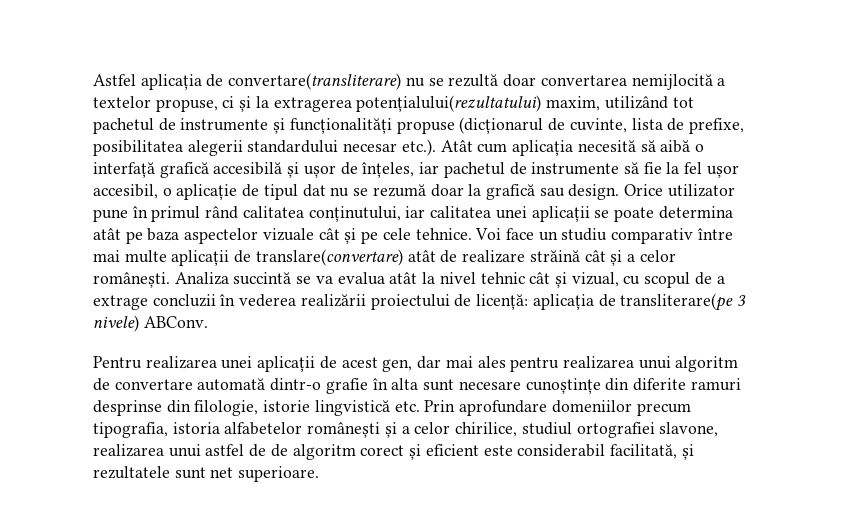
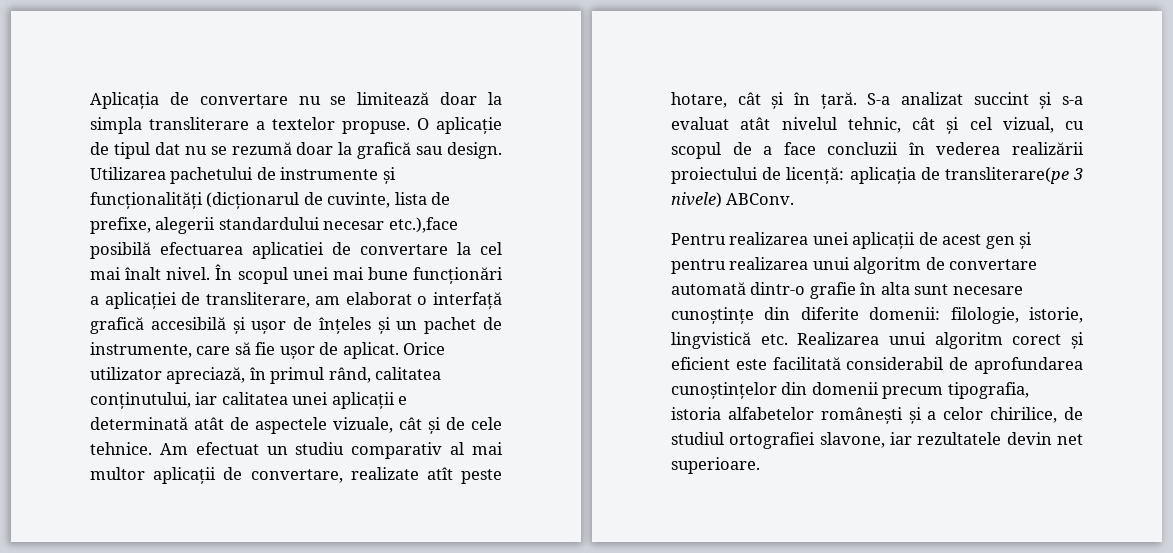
- Astfel aplicația de convertare(transliterare) nu se rezultă doar convertarea nemijlocită a textelor propuse, ci și la extragerea potențialului(rezultatului) maxim, utilizând tot pachetul de instrumente și funcționalități propuse (dicționarul de cuvinte, lista de prefixe, posibilitatea alegerii standardului necesar etc.). Atât cum aplicația necesită să aibă o interfață grafică accesibilă și ușor de înțeles, iar pachetul de instrumente să fie la fel ușor accesibil, o aplicație de tipul dat nu se rezumă doar la grafică sau design.
+ Aplicația de convertare nu se limitează doar la simpla transliterare a textelor propuse. O aplicație de tipul dat nu se rezumă doar la grafică sau design.
+ Utilizarea pachetului de instrumente și funcționalități (dicționarul de cuvinte, lista de prefixe, alegerii standardului necesar etc.),face posibilă efectuarea aplicatiei de convertare la cel mai înalt nivel. În scopul unei mai bune funcționări a aplicației de transliterare, am elaborat o interfață grafică accesibilă și ușor de înțeles și un pachet de instrumente, care să fie ușor de aplicat.
- Orice utilizator pune în primul rând calitatea conținutului, iar calitatea unei aplicații se poate determina atât pe baza aspectelor vizuale cât și pe cele tehnice.
+ Orice utilizator apreciază, în primul rând, calitatea conținutului, iar calitatea unei aplicații e determinată atât de aspectele vizuale, cât și de cele tehnice.
- Voi face un studiu comparativ între mai multe aplicații de translare(convertare) atât de realizare străină cât și a celor românești. Analiza succintă se va evalua atât la nivel tehnic cât și vizual, cu scopul de a extrage concluzii în vederea realizării proiectului de licență: aplicația de transliterare(pe 3 nivele) ABConv.
+ Am efectuat un studiu comparativ al mai multor aplicații de convertare, realizate atît peste hotare, cât și în țară. S-a analizat succint și s-a evaluat atât nivelul tehnic, cât și cel vizual, cu scopul de a face concluzii în vederea realizării proiectului de licență: aplicația de transliterare(pe 3 nivele) ABConv.
- Pentru realizarea unei aplicații de acest gen, dar mai ales pentru realizarea unui algoritm de convertare automată dintr-o grafie în alta sunt necesare cunoștințe din diferite ramuri desprinse din filologie, istorie lingvistică etc. Prin aprofundare domeniilor precum tipografia, istoria alfabetelor românești și a celor chirilice, studiul ortografiei slavone, realizarea unui astfel de de algoritm corect și eficient este considerabil facilitată, și rezultatele sunt net superioare.
+ Pentru realizarea unei aplicații de acest gen și pentru realizarea unui algoritm de convertare automată dintr-o grafie în alta sunt necesare cunoștințe din diferite domenii: filologie, istorie, lingvistică etc. Realizarea unui algoritm corect și eficient este facilitată considerabil de aprofundarea cunoștințelor din domenii precum tipografia, istoria alfabetelor românești și a celor chirilice, de studiul ortografiei slavone, iar rezultatele devin net superioare.

